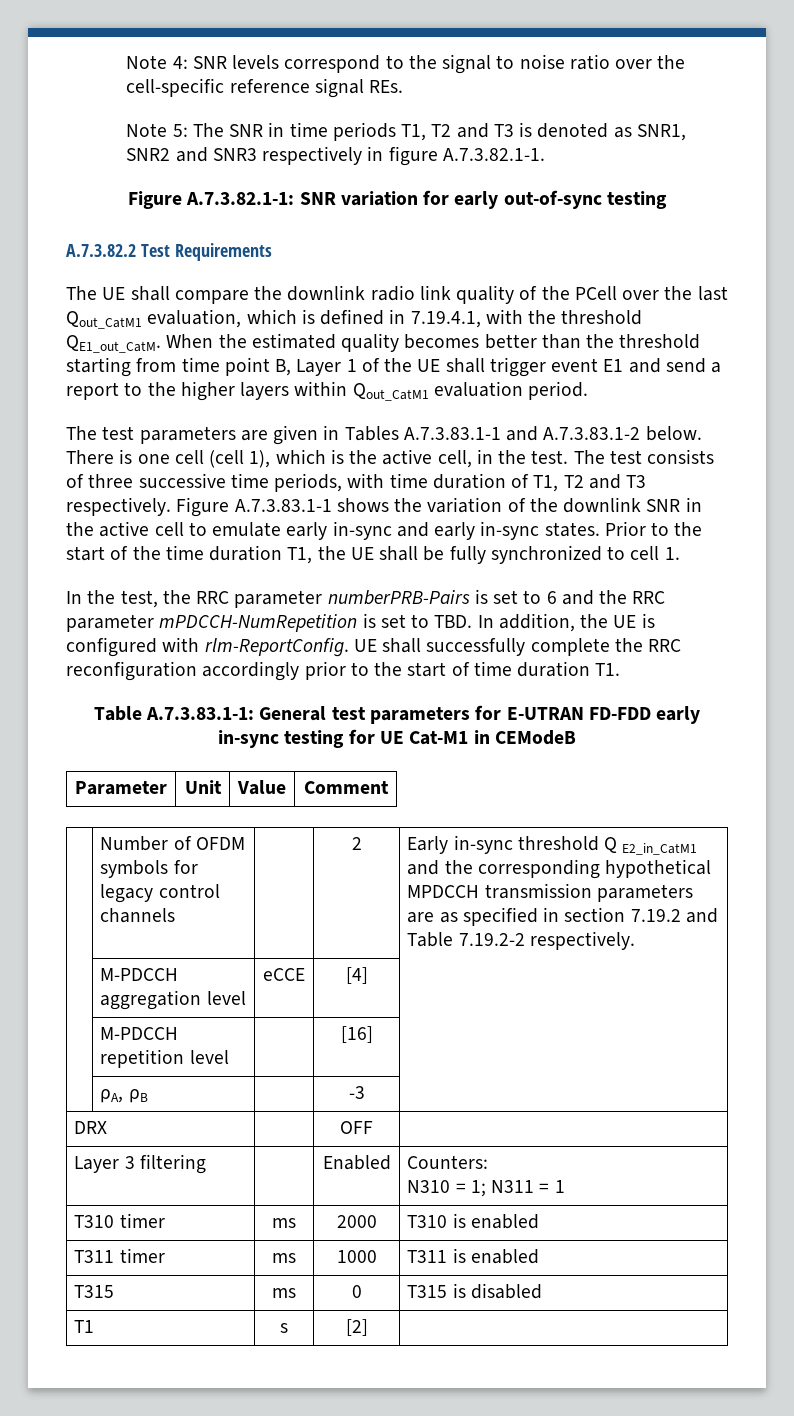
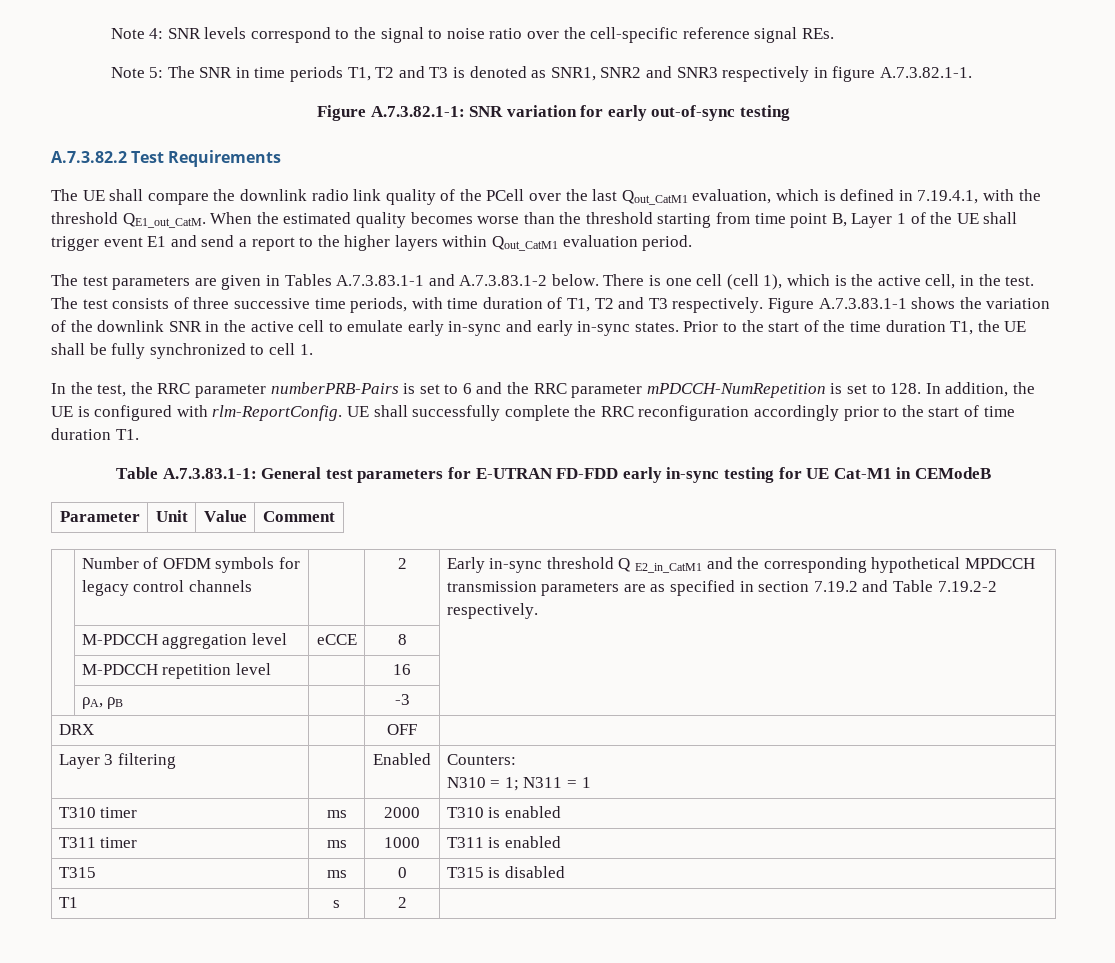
- When the estimated quality becomes better than the threshold starting from time point B, Layer 1 of the UE shall trigger event E1 and send a report to the higher layers within Qout_CatM1 evaluation period.
+ When the estimated quality becomes worse than the threshold starting from time point B, Layer 1 of the UE shall trigger event E1 and send a report to the higher layers within Qout_CatM1 evaluation period.
- In the test, the RRC parameter numberPRB-Pairs is set to 6 and the RRC parameter mPDCCH-NumRepetition is set to TBD. In addition, the UE is configured with rlm-ReportConfig.
+ In the test, the RRC parameter numberPRB-Pairs is set to 6 and the RRC parameter mPDCCH-NumRepetition is set to 128. In addition, the UE is configured with rlm-ReportConfig.
- | M-PDCCH aggregation level | eCCE | [4] |
+ | M-PDCCH aggregation level | eCCE | 8 |
- | M-PDCCH repetition level | | [16] |
+ | M-PDCCH repetition level | | 16 |
- T1 | s | [2] |
+ T1 | s | 2 |

